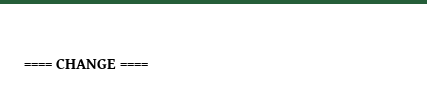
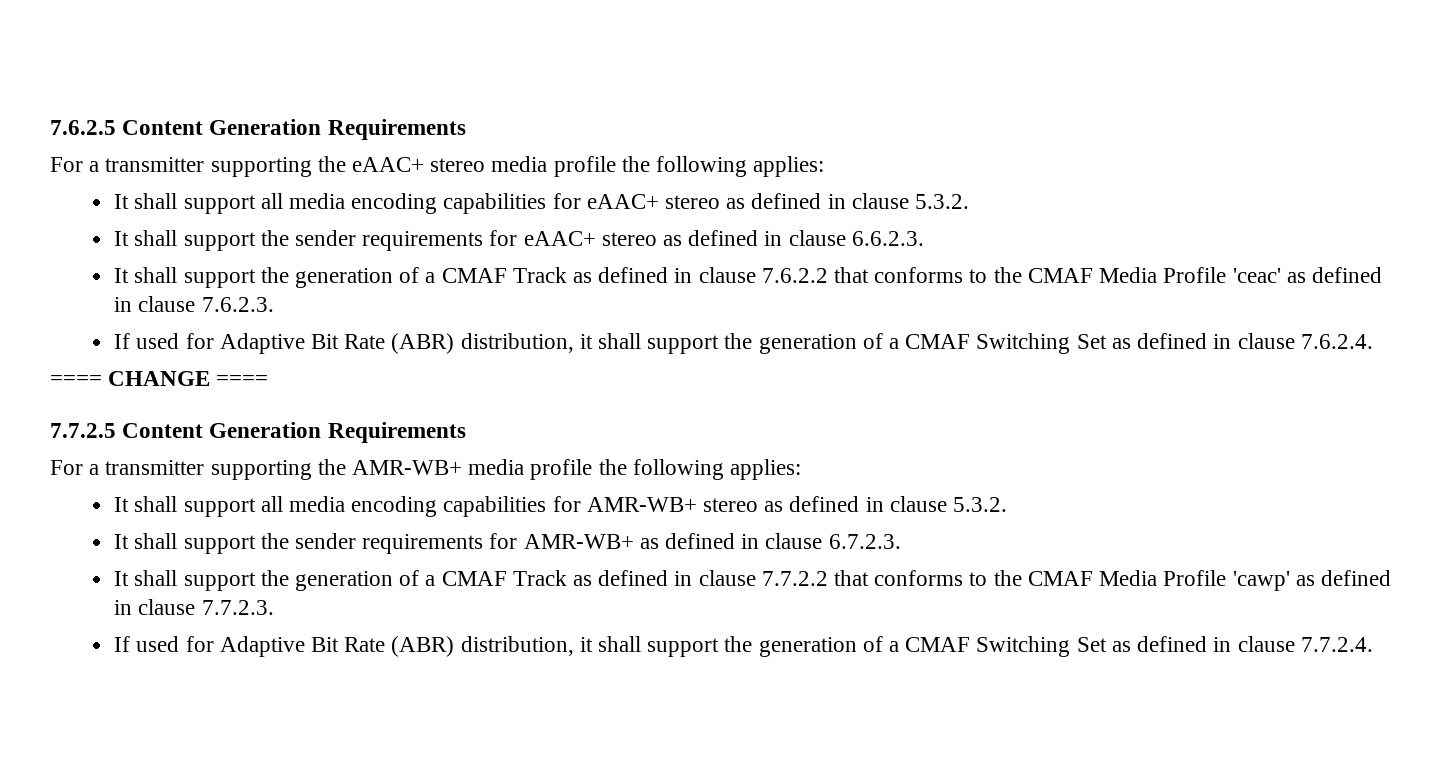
+ 7.6.2.5 Content Generation Requirements
+ For a transmitter supporting the eAAC+ stereo media profile the following applies:
+ It shall support all media encoding capabilities for eAAC+ stereo as defined in clause 5.3.2.
+ It shall support the sender requirements for eAAC+ stereo as defined in clause 6.6.2.3.
+ It shall support the generation of a CMAF Track as defined in clause 7.6.2.2 that conforms to the CMAF Media Profile 'ceac' as defined in clause 7.6.2.3.
+ If used for Adaptive Bit Rate (ABR) distribution, it shall support the generation of a CMAF Switching Set as defined in clause 7.6.2.4.
  ==== CHANGE ====
+ 7.7.2.5 Content Generation Requirements
+ For a transmitter supporting the AMR-WB+ media profile the following applies:
+ It shall support all media encoding capabilities for AMR-WB+ stereo as defined in clause 5.3.2.
+ It shall support the sender requirements for AMR-WB+ as defined in clause 6.7.2.3.
+ It shall support the generation of a CMAF Track as defined in clause 7.7.2.2 that conforms to the CMAF Media Profile 'cawp' as defined in clause 7.7.2.3.
+ If used for Adaptive Bit Rate (ABR) distribution, it shall support the generation of a CMAF Switching Set as defined in clause 7.7.2.4.

